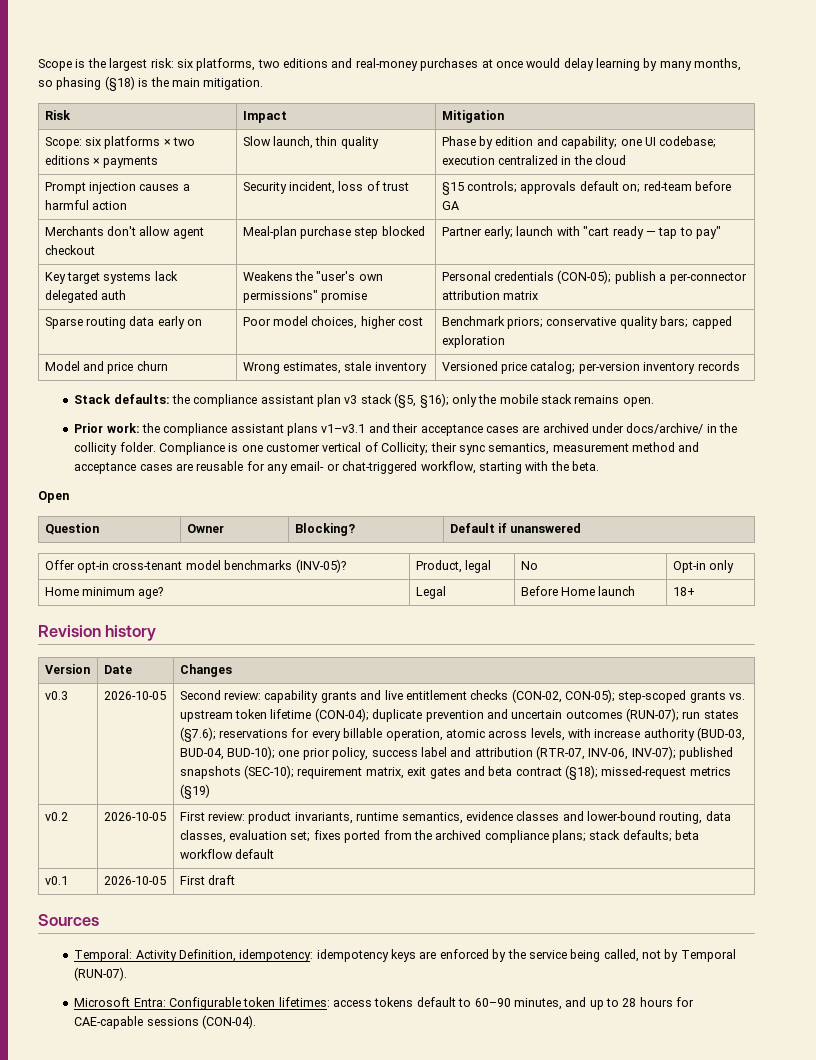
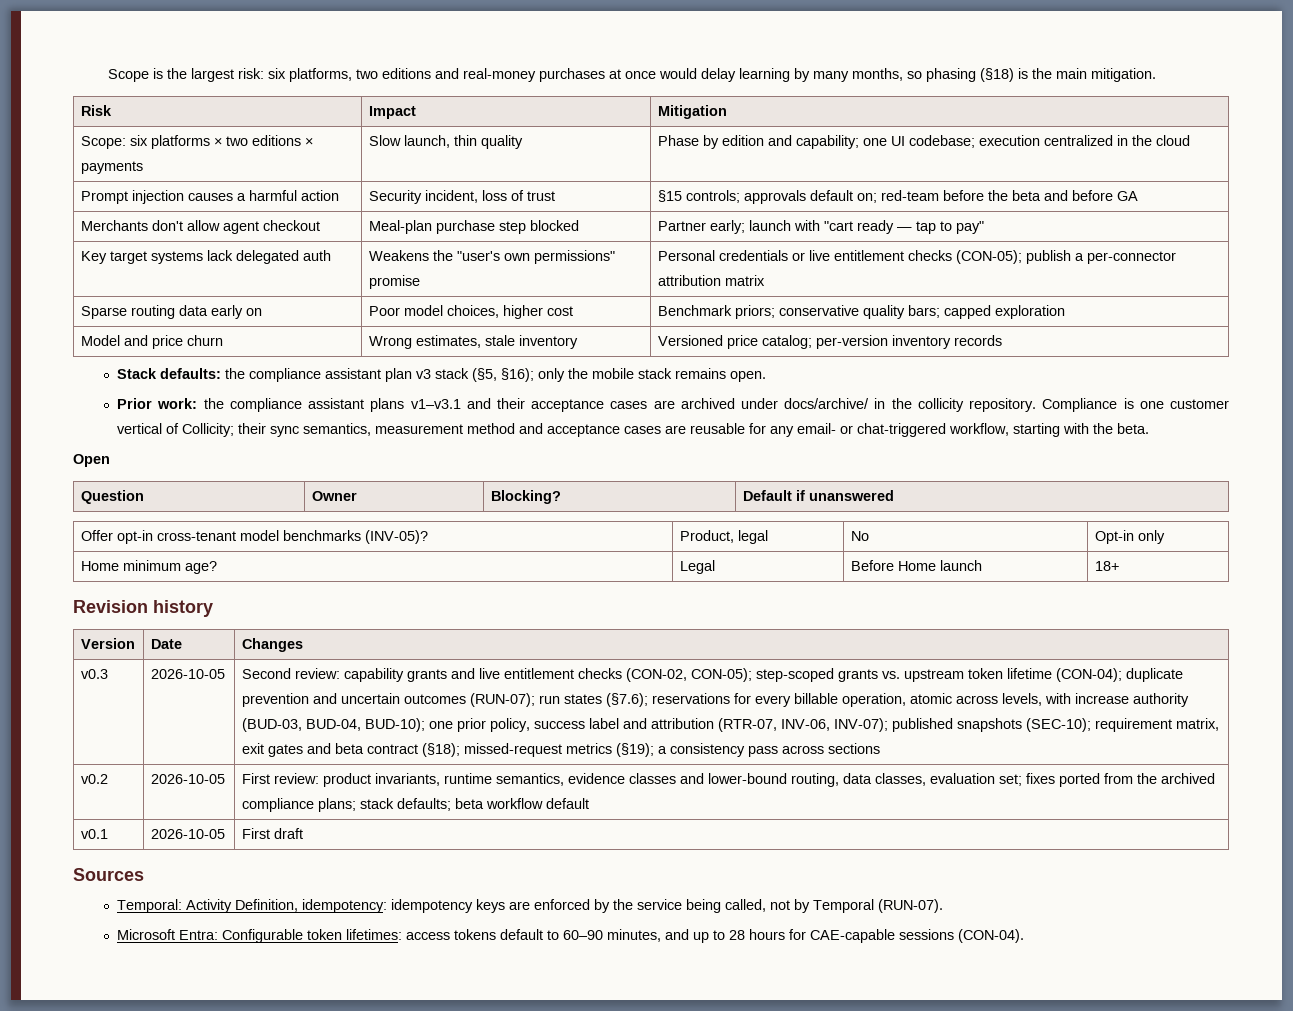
- Prompt injection causes a harmful action | Security incident, loss of trust | §15 controls; approvals default on; red-team before GA
+ Prompt injection causes a harmful action | Security incident, loss of trust | §15 controls; approvals default on; red-team before the beta and before GA
- Key target systems lack delegated auth | Weakens the "user's own permissions" promise | Personal credentials (CON-05); publish a per-connector attribution matrix
+ Key target systems lack delegated auth | Weakens the "user's own permissions" promise | Personal credentials or live entitlement checks (CON-05); publish a per-connector attribution matrix
- Prior work: the compliance assistant plans v1–v3.1 and their acceptance cases are archived under docs/archive/ in the collicity folder.
+ Prior work: the compliance assistant plans v1–v3.1 and their acceptance cases are archived under docs/archive/ in the collicity repository.
- missed-request metrics (§19)
+ missed-request metrics (§19); a consistency pass across sections

